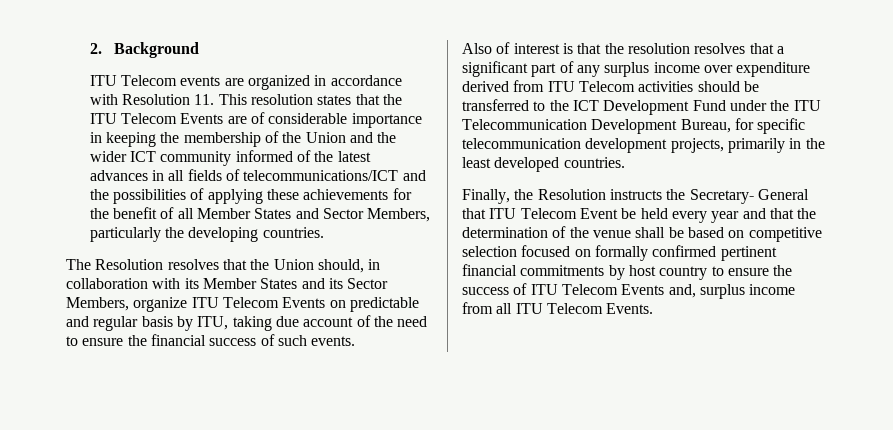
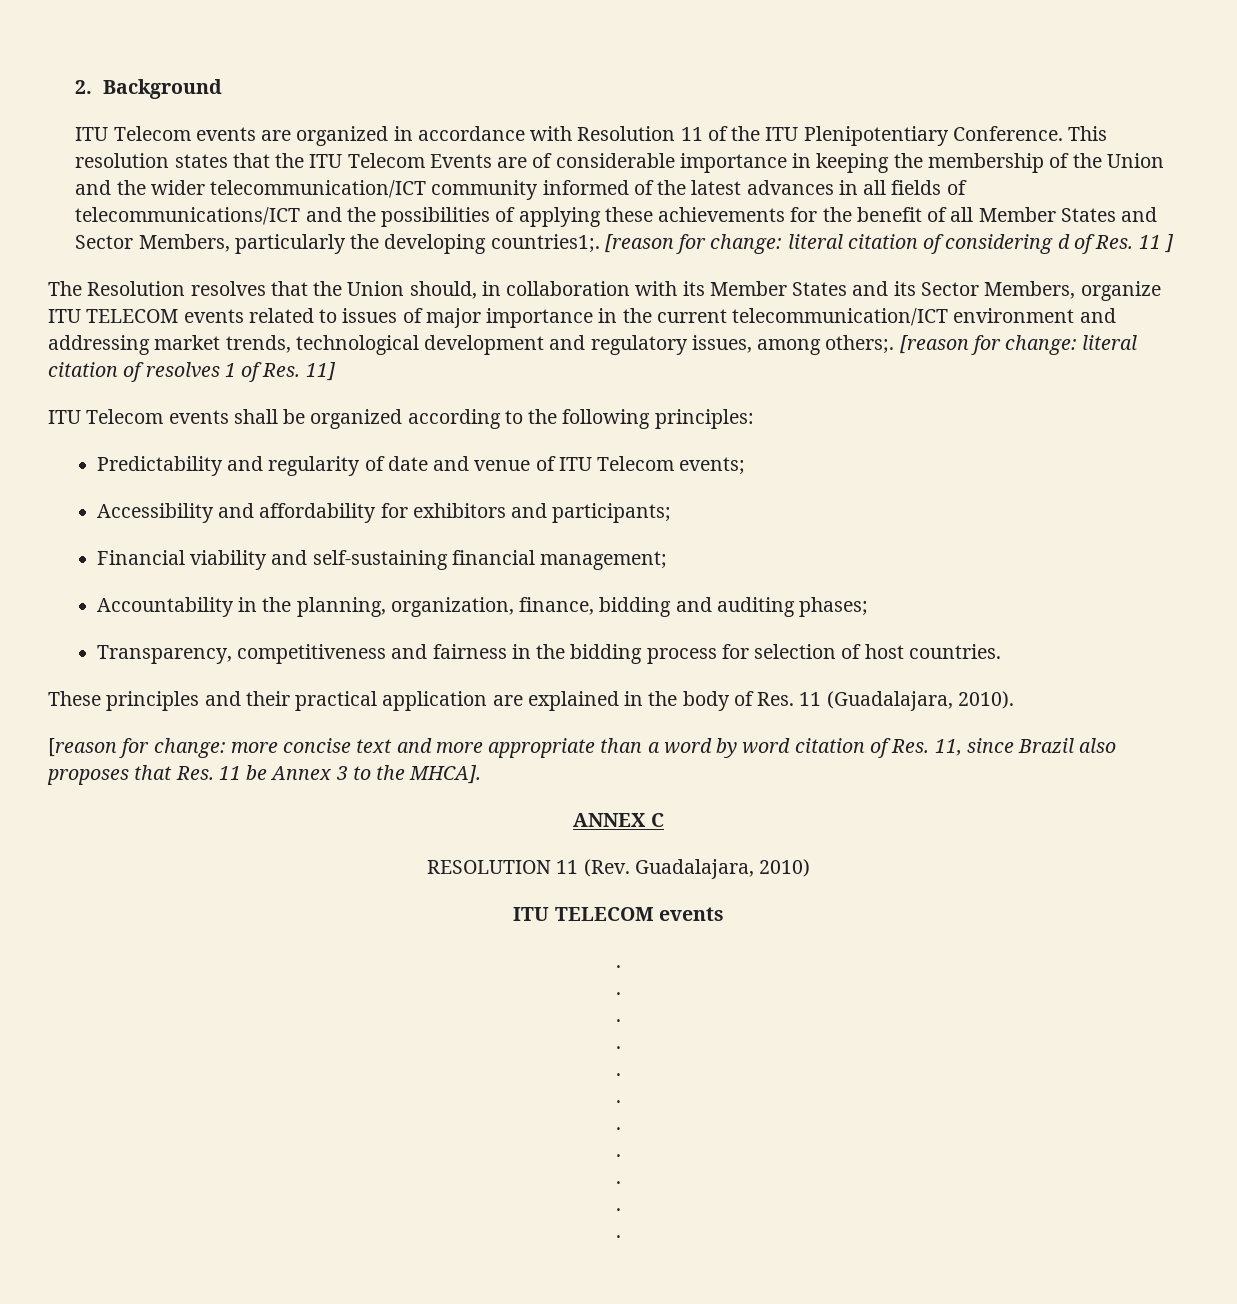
- ITU Telecom events are organized in accordance with Resolution 11. This resolution states that the ITU Telecom Events are of considerable importance in keeping the membership of the Union and the wider ICT community informed of the latest advances in all fields of telecommunications/ICT and the possibilities of applying these achievements for the benefit of all Member States and Sector Members, particularly the developing countries.
+ ITU Telecom events are organized in accordance with Resolution 11 of the ITU Plenipotentiary Conference. This resolution states that the ITU Telecom Events are of considerable importance in keeping the membership of the Union and the wider telecommunication/ICT community informed of the latest advances in all fields of telecommunications/ICT and the possibilities of applying these achievements for the benefit of all Member States and Sector Members, particularly the developing countries1;. [reason for change: literal citation of considering d of Res. 11 ]
- The Resolution resolves that the Union should, in collaboration with its Member States and its Sector Members, organize ITU Telecom Events on predictable and regular basis by ITU, taking due account of the need to ensure the financial success of such events.
- Also of interest is that the resolution resolves that a significant part of any surplus income over expenditure derived from ITU Telecom activities should be transferred to the ICT Development Fund under the ITU Telecommunication Development Bureau, for specific telecommunication development projects, primarily in the least developed countries.
- Finally, the Resolution instructs the Secretary- General that ITU Telecom Event be held every year and that the determination of the venue shall be based on competitive selection focused on formally confirmed pertinent financial commitments by host country to ensure the success of ITU Telecom Events and, surplus income from all ITU Telecom Events.
+ The Resolution resolves that the Union should, in collaboration with its Member States and its Sector Members, organize ITU TELECOM events related to issues of major importance in the current telecommunication/ICT environment and addressing market trends, technological development and regulatory issues, among others;. [reason for change: literal citation of resolves 1 of Res. 11]
+ ITU Telecom events shall be organized according to the following principles:
+ Predictability and regularity of date and venue of ITU Telecom events;
+ Accessibility and affordability for exhibitors and participants;
+ Financial viability and self-sustaining financial management;
+ Accountability in the planning, organization, finance, bidding and auditing phases;
+ Transparency, competitiveness and fairness in the bidding process for selection of host countries.
+ These principles and their practical application are explained in the body of Res. 11 (Guadalajara, 2010).
+ [reason for change: more concise text and more appropriate than a word by word citation of Res. 11, since Brazil also proposes that Res. 11 be Annex 3 to the MHCA].
+ ANNEX C
+ RESOLUTION 11 (Rev. Guadalajara, 2010)
+ ITU TELECOM events
+ .
+ .
+ .
+ .
+ .
+ .
+ .
+ .
+ .
+ .
+ .

